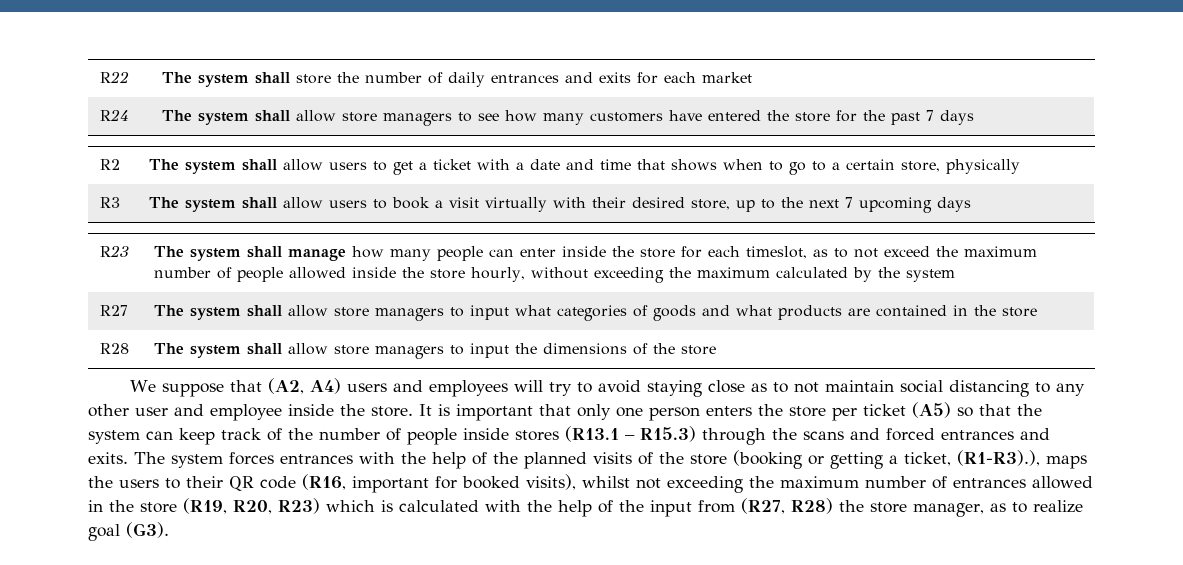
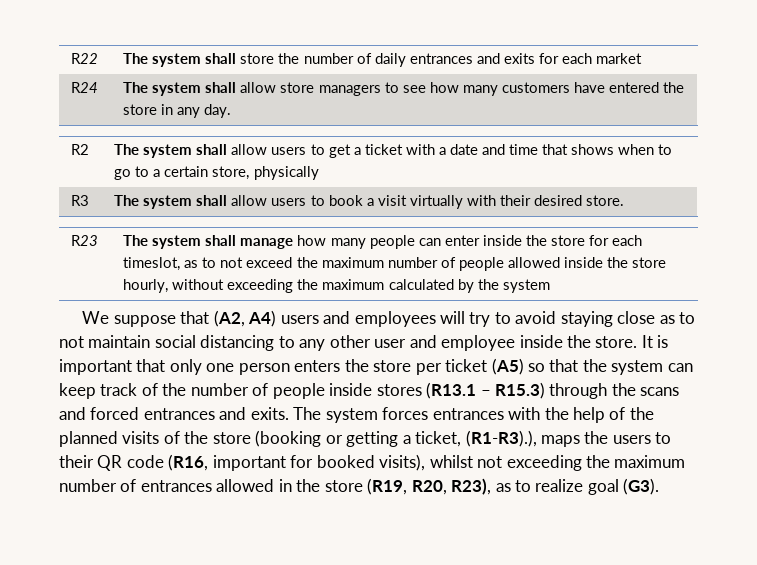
- R24 | The system shall allow store managers to see how many customers have entered the store for the past 7 days
+ R24 | The system shall allow store managers to see how many customers have entered the store in any day.
- R3 | The system shall allow users to book a visit virtually with their desired store, up to the next 7 upcoming days
+ R3 | The system shall allow users to book a visit virtually with their desired store.
- R27 | The system shall allow store managers to input what categories of goods and what products are contained in the store
- R28 | The system shall allow store managers to input the dimensions of the store
- The system forces entrances with the help of the planned visits of the store (booking or getting a ticket, (R1-R3).), maps the users to their QR code (R16, important for booked visits), whilst not exceeding the maximum number of entrances allowed in the store (R19, R20, R23) which is calculated with the help of the input from (R27, R28) the store manager, as to realize goal (G3).
+ The system forces entrances with the help of the planned visits of the store (booking or getting a ticket, (R1-R3).), maps the users to their QR code (R16, important for booked visits), whilst not exceeding the maximum number of entrances allowed in the store (R19, R20, R23), as to realize goal (G3).

